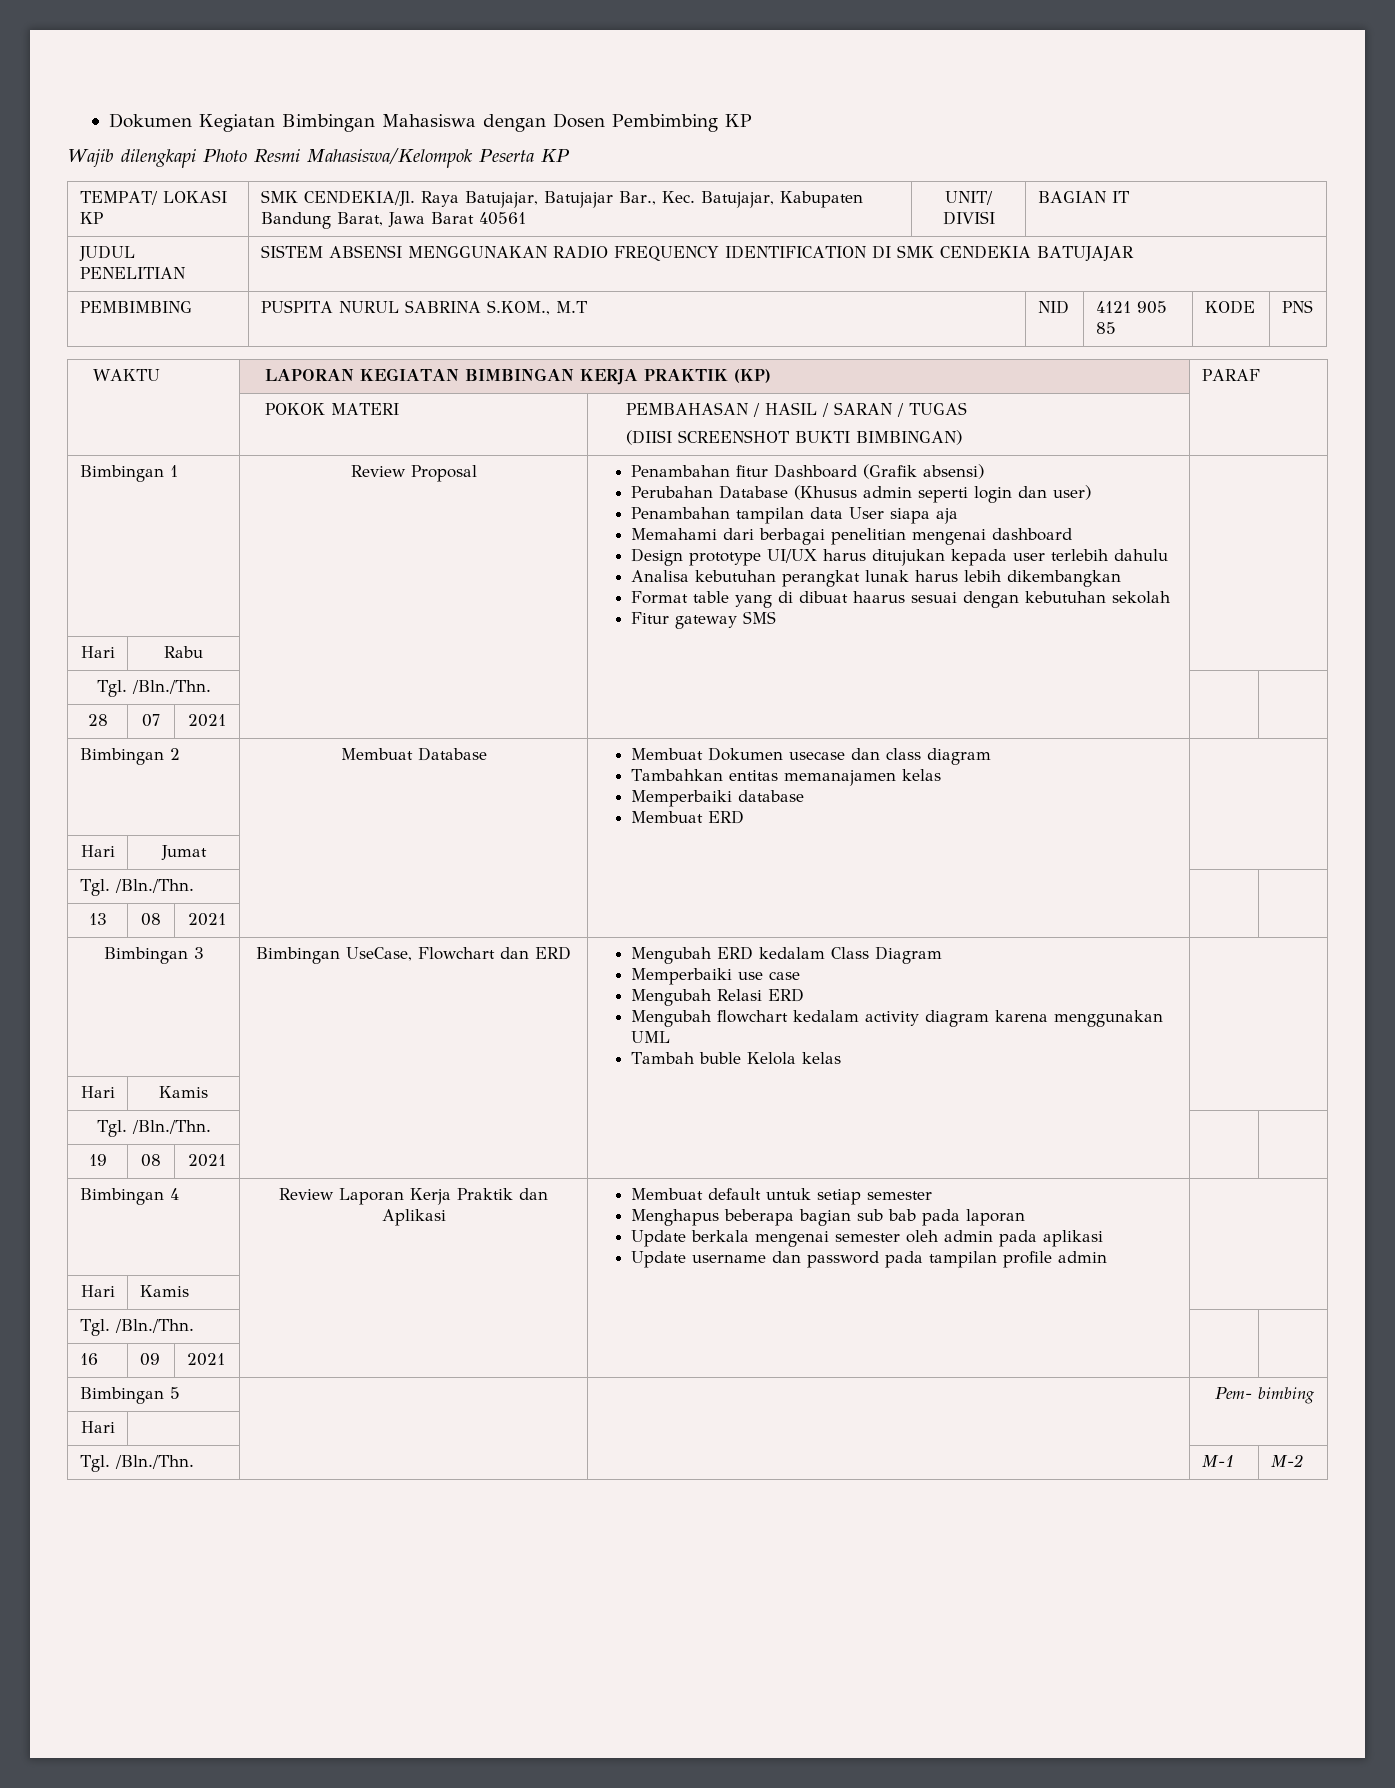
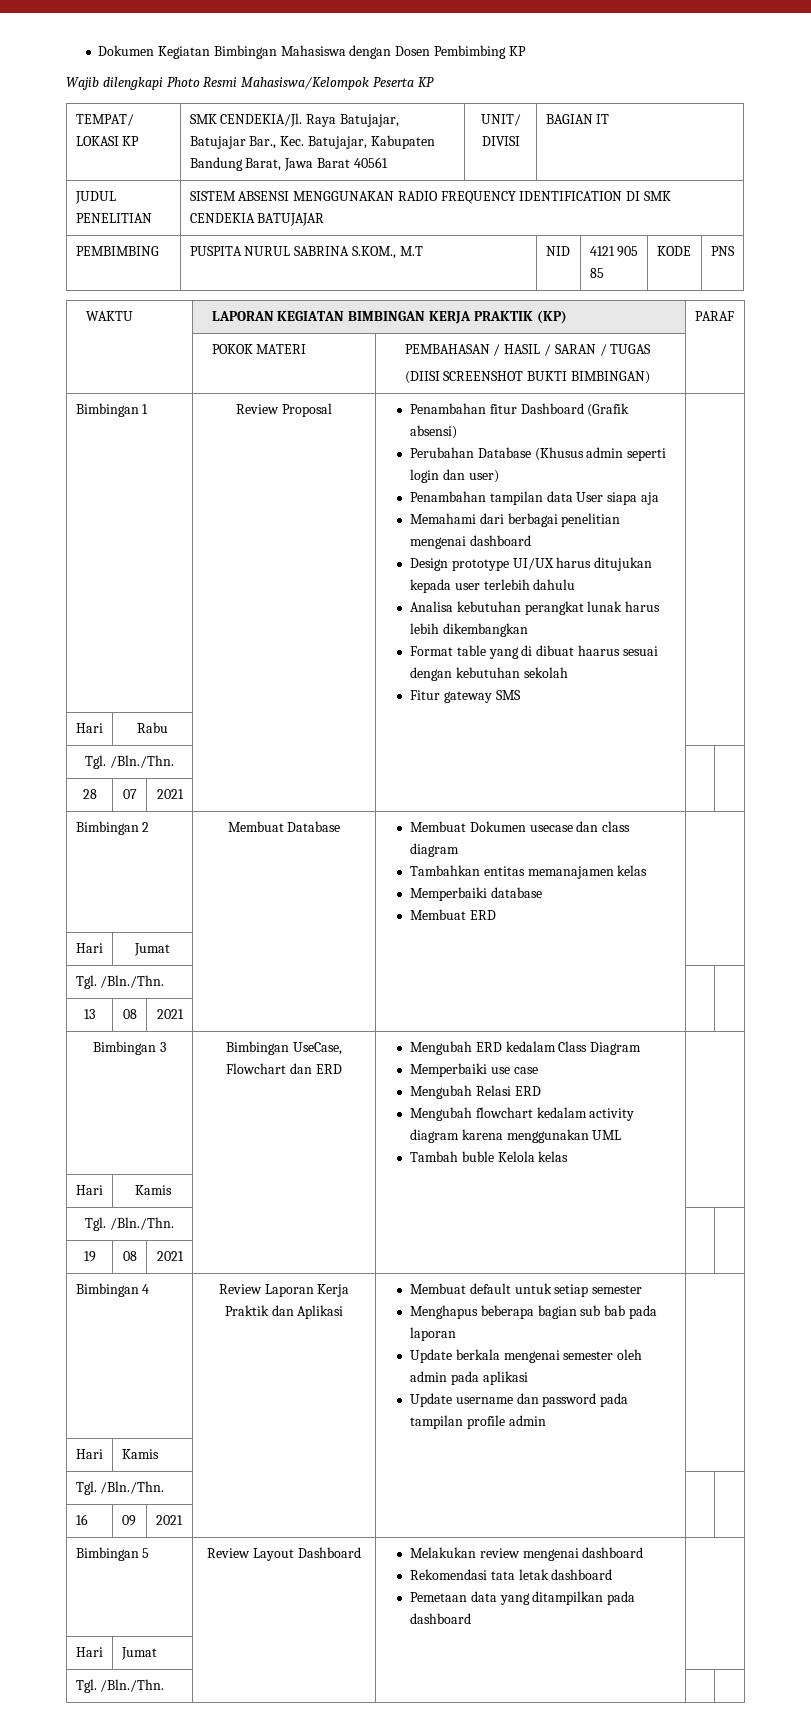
- Bimbingan 5 | | | Pem- bimbing
- Hari | | | |
- Tgl. /Bln./Thn. | | | M-1 | M-2
+ Bimbingan 5 | Review Layout Dashboard | Melakukan review mengenai dashboard
+ Rekomendasi tata letak dashboard
+ Pemetaan data yang ditampilkan pada dashboard |
+ Hari | Jumat | | |
+ Tgl. /Bln./Thn. | | | |

